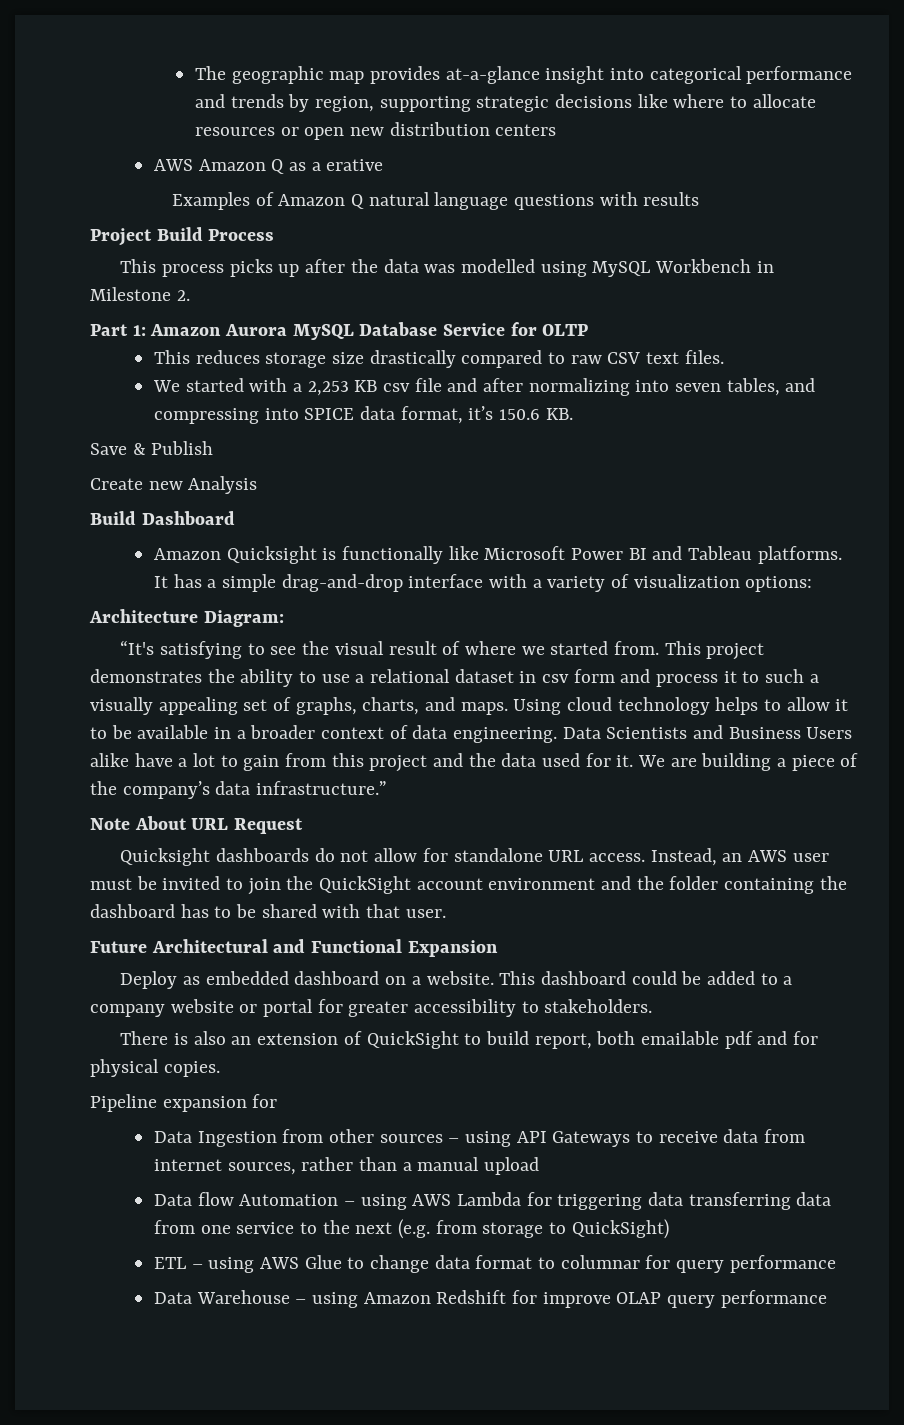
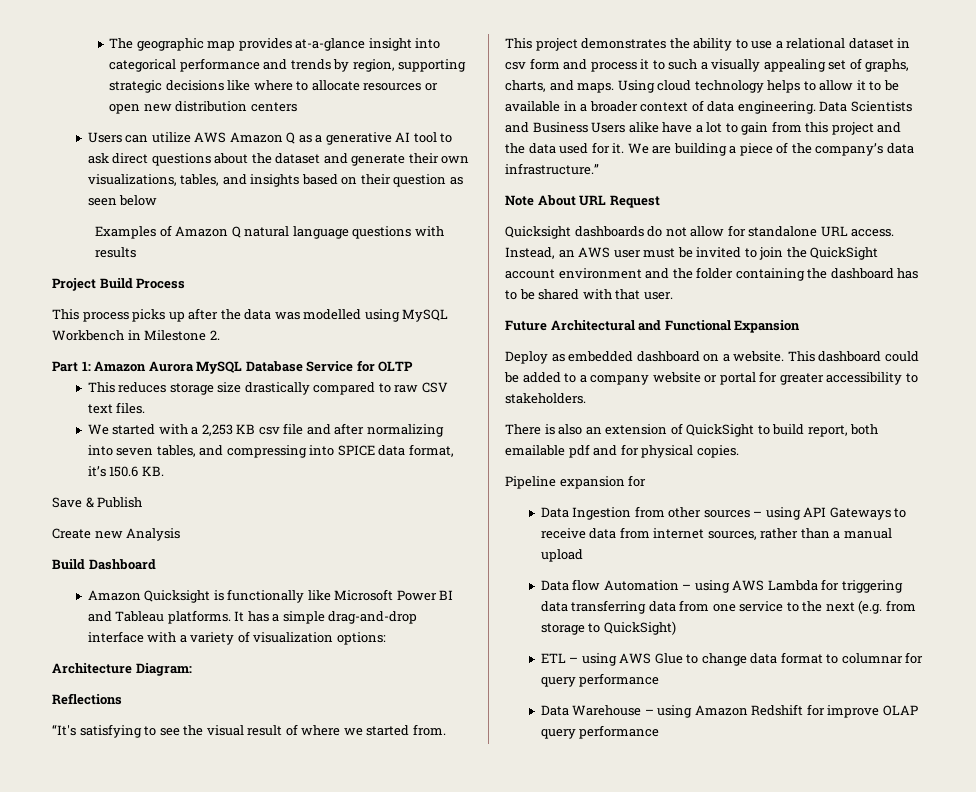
- AWS Amazon Q as a erative
+ Users can utilize AWS Amazon Q as a generative AI tool to ask direct questions about the dataset and generate their own visualizations, tables, and insights based on their question as seen below
+ Reflections

